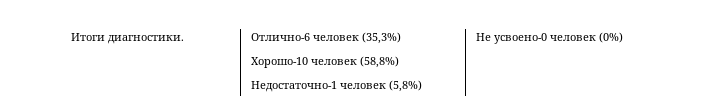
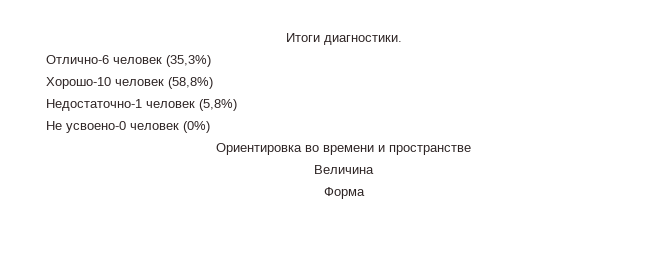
+ Ориентировка во времени и пространстве
+ Величина
+ Форма

